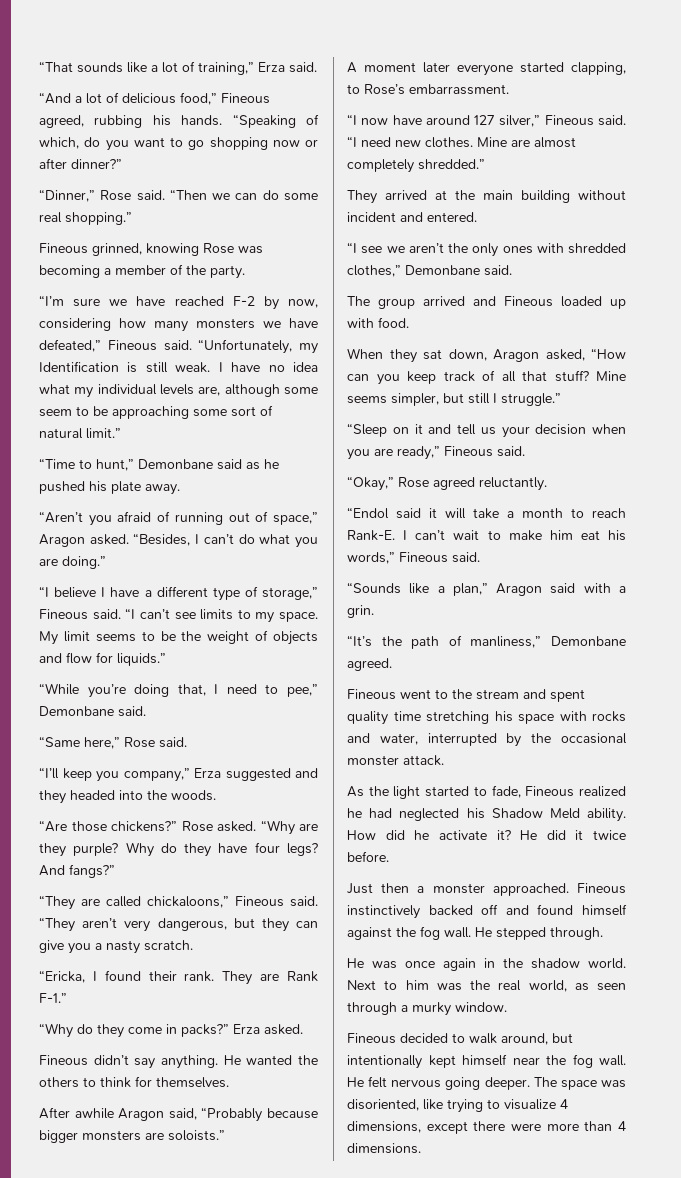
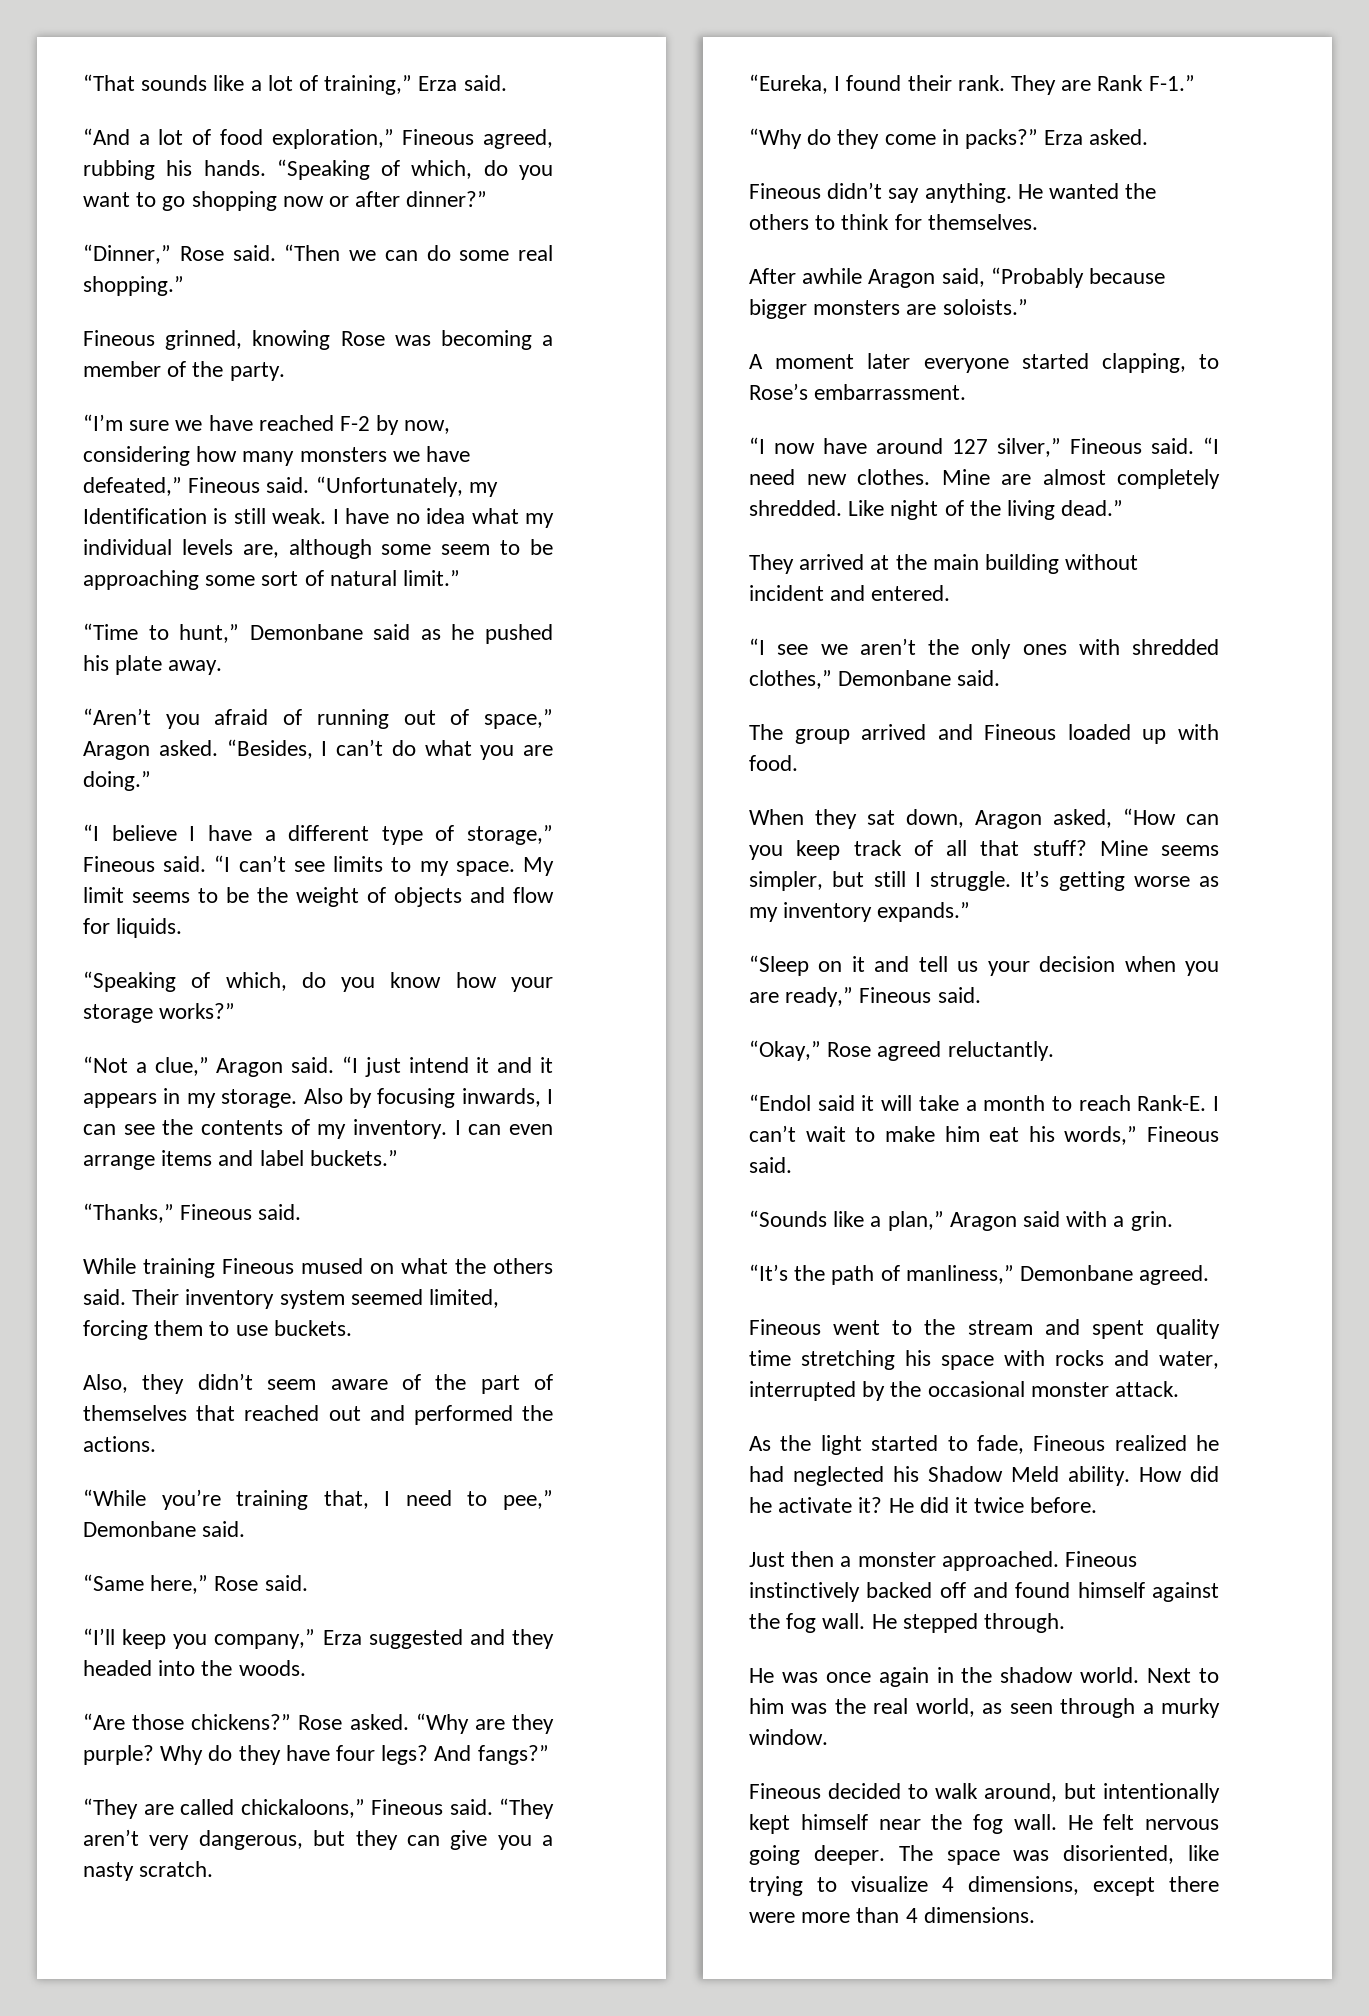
- “And a lot of delicious food,” Fineous agreed, rubbing his hands.
+ “And a lot of food exploration,” Fineous agreed, rubbing his hands.
- My limit seems to be the weight of objects and flow for liquids.”
+ My limit seems to be the weight of objects and flow for liquids.
+ “Speaking of which, do you know how your storage works?”
+ “Not a clue,” Aragon said. “I just intend it and it appears in my storage. Also by focusing inwards, I can see the contents of my inventory. I can even arrange items and label buckets.”
+ “Thanks,” Fineous said.
+ While training Fineous mused on what the others said. Their inventory system seemed limited, forcing them to use buckets.
+ Also, they didn’t seem aware of the part of themselves that reached out and performed the actions.
- “While you’re doing that, I need to pee,” Demonbane said.
+ “While you’re training that, I need to pee,” Demonbane said.
- “Ericka, I found their rank.
+ “Eureka, I found their rank.
- Mine are almost completely shredded.”
+ Mine are almost completely shredded. Like night of the living dead.”
- Mine seems simpler, but still I struggle.”
+ Mine seems simpler, but still I struggle. It’s getting worse as my inventory expands.”

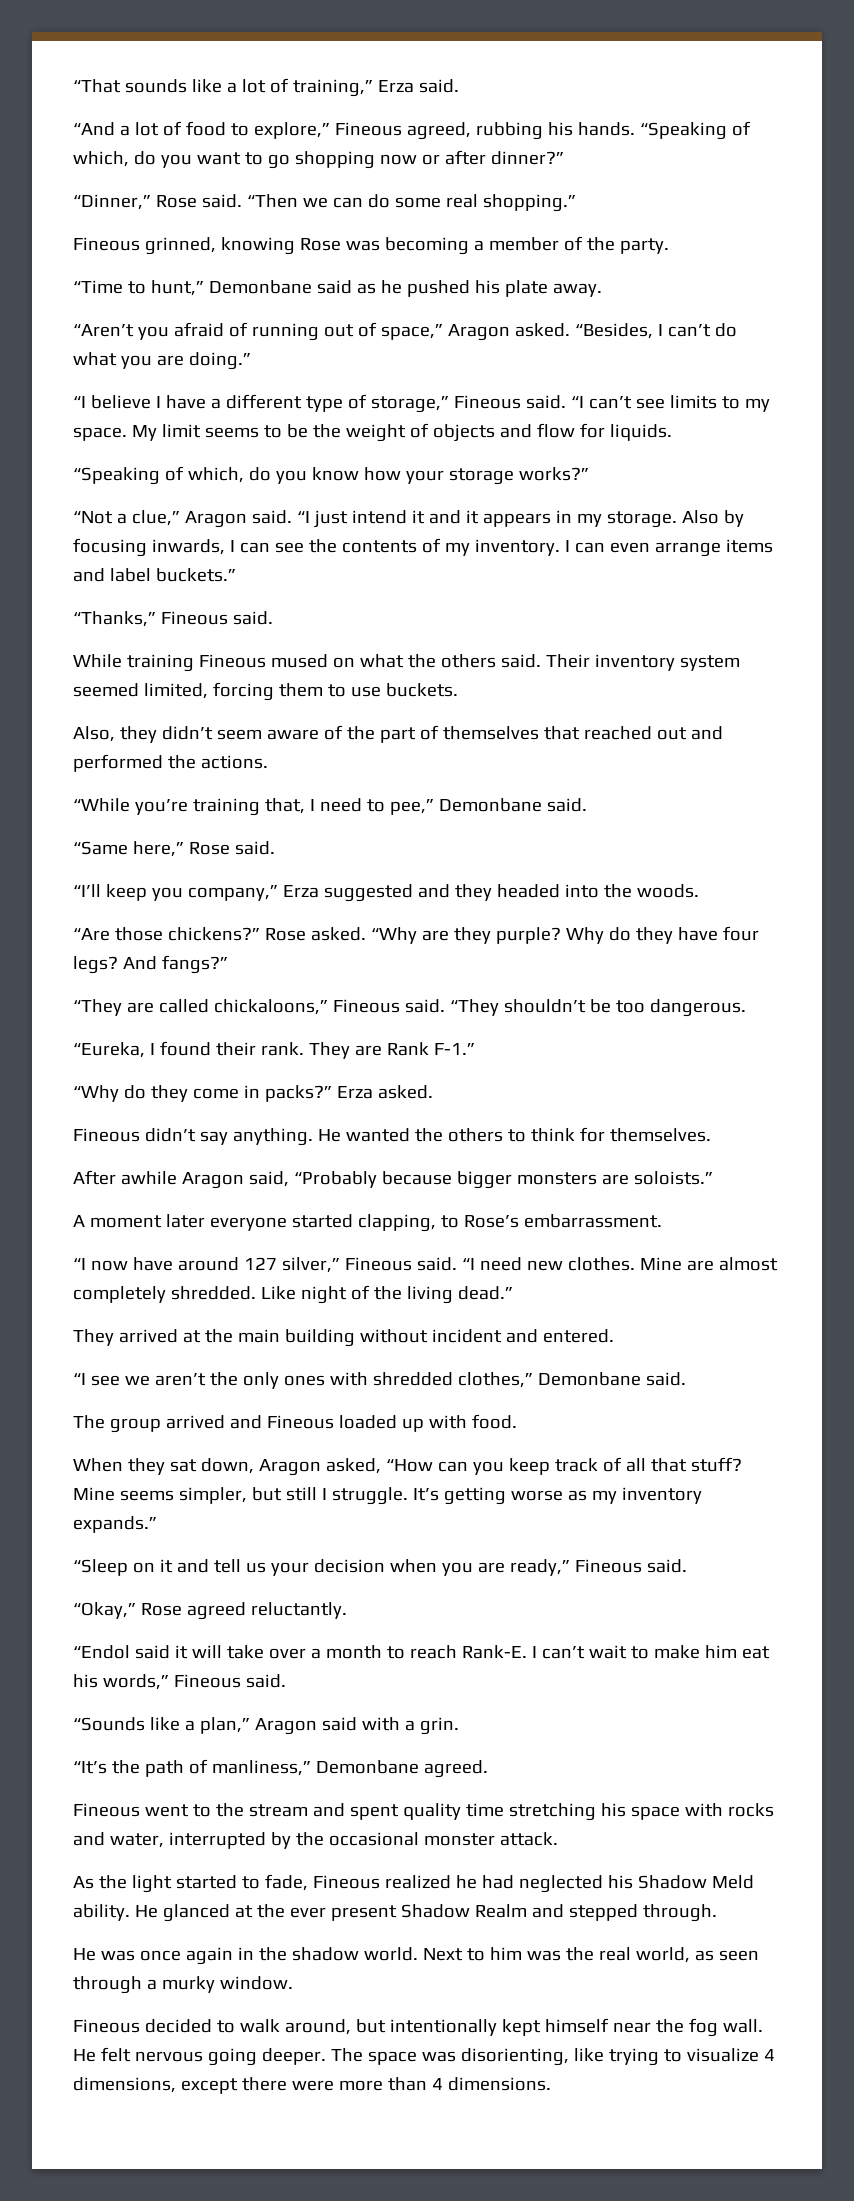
- “And a lot of food exploration,” Fineous agreed, rubbing his hands.
+ “And a lot of food to explore,” Fineous agreed, rubbing his hands.
- “I’m sure we have reached F-2 by now, considering how many monsters we have defeated,” Fineous said. “Unfortunately, my Identification is still weak. I have no idea what my individual levels are, although some seem to be approaching some sort of natural limit.”
- “They aren’t very dangerous, but they can give you a nasty scratch.
+ “They shouldn’t be too dangerous.
- “Endol said it will take a month to reach Rank-E.
+ “Endol said it will take over a month to reach Rank-E.
- How did he activate it? He did it twice before.
- Just then a monster approached. Fineous instinctively backed off and found himself against the fog wall. He stepped through.
+ He glanced at the ever present Shadow Realm and stepped through.
- The space was disoriented, like trying to visualize 4 dimensions, except there were more than 4 dimensions.
+ The space was disorienting, like trying to visualize 4 dimensions, except there were more than 4 dimensions.

